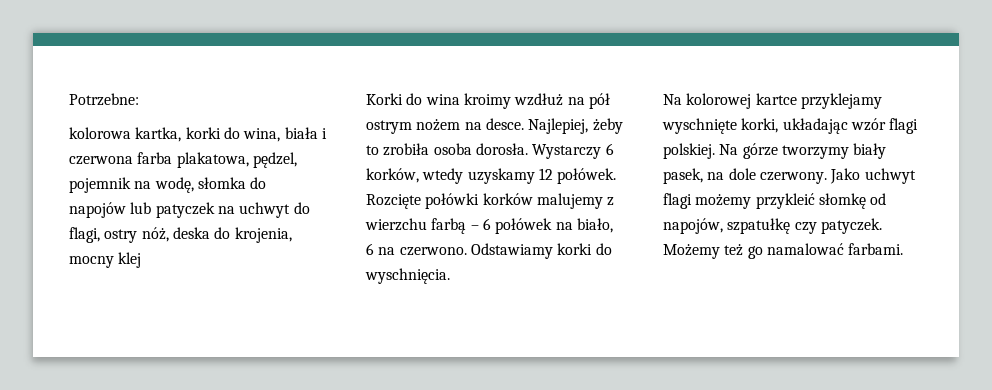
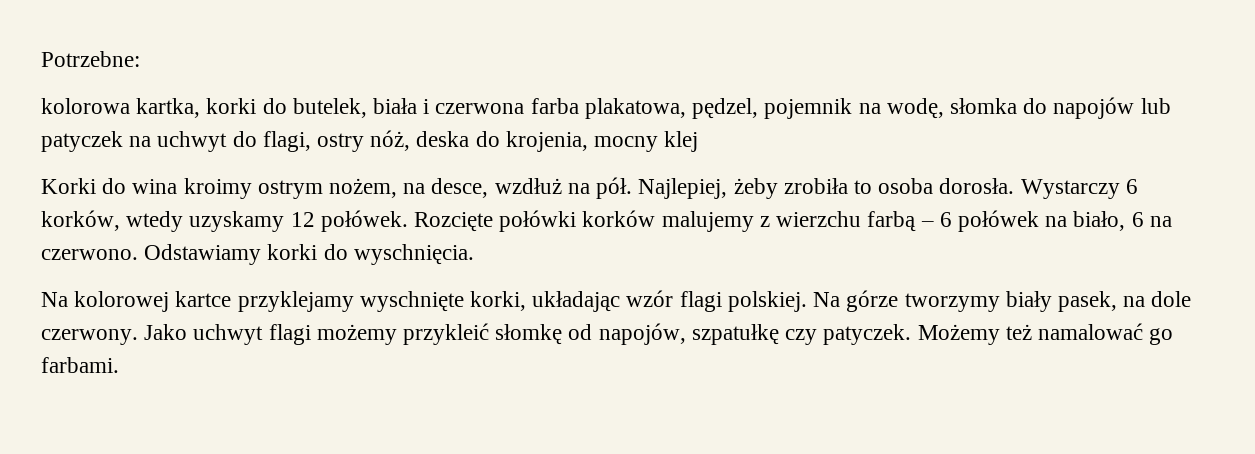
- kolorowa kartka, korki do wina, biała i czerwona farba plakatowa, pędzel, pojemnik na wodę, słomka do napojów lub patyczek na uchwyt do flagi, ostry nóż, deska do krojenia, mocny klej
+ kolorowa kartka, korki do butelek, biała i czerwona farba plakatowa, pędzel, pojemnik na wodę, słomka do napojów lub patyczek na uchwyt do flagi, ostry nóż, deska do krojenia, mocny klej
- Korki do wina kroimy wzdłuż na pół ostrym nożem na desce. Najlepiej, żeby to zrobiła osoba dorosła.
+ Korki do wina kroimy ostrym nożem, na desce, wzdłuż na pół. Najlepiej, żeby zrobiła to osoba dorosła.
- Możemy też go namalować farbami.
+ Możemy też namalować go farbami.

